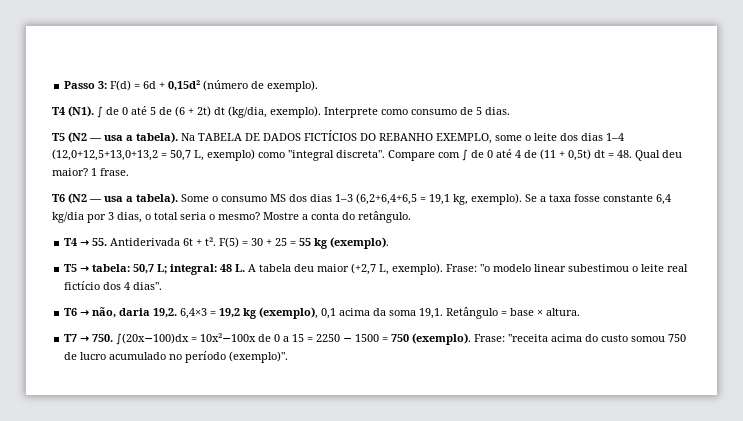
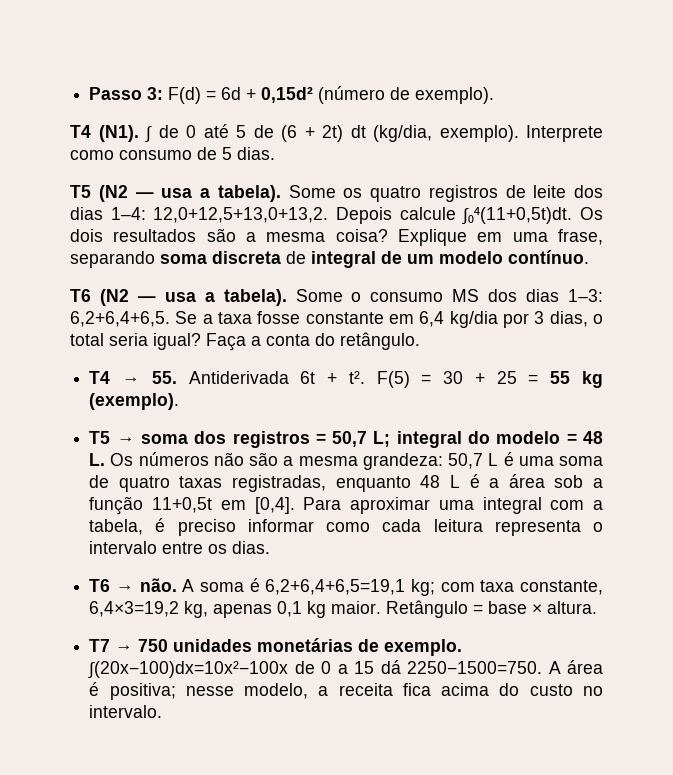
- Na TABELA DE DADOS FICTÍCIOS DO REBANHO EXEMPLO, some o leite dos dias 1–4 (12,0+12,5+13,0+13,2 = 50,7 L, exemplo) como "integral discreta". Compare com ∫ de 0 até 4 de (11 + 0,5t) dt = 48. Qual deu maior? 1 frase.
+ Some os quatro registros de leite dos dias 1–4: 12,0+12,5+13,0+13,2. Depois calcule ∫₀⁴(11+0,5t)dt. Os dois resultados são a mesma coisa? Explique em uma frase, separando soma discreta de integral de um modelo contínuo.
- Some o consumo MS dos dias 1–3 (6,2+6,4+6,5 = 19,1 kg, exemplo).
+ Some o consumo MS dos dias 1–3: 6,2+6,4+6,5.
- Se a taxa fosse constante 6,4 kg/dia por 3 dias, o total seria o mesmo? Mostre a conta do retângulo.
+ Se a taxa fosse constante em 6,4 kg/dia por 3 dias, o total seria igual? Faça a conta do retângulo.
- T5 → tabela: 50,7 L; integral: 48 L. A tabela deu maior (+2,7 L, exemplo). Frase: "o modelo linear subestimou o leite real fictício dos 4 dias".
- T6 → não, daria 19,2. 6,4×3 = 19,2 kg (exemplo), 0,1 acima da soma 19,1.
+ T5 → soma dos registros = 50,7 L; integral do modelo = 48 L. Os números não são a mesma grandeza: 50,7 L é uma soma de quatro taxas registradas, enquanto 48 L é a área sob a função 11+0,5t em [0,4]. Para aproximar uma integral com a tabela, é preciso informar como cada leitura representa o intervalo entre os dias.
+ T6 → não. A soma é 6,2+6,4+6,5=19,1 kg; com taxa constante, 6,4×3=19,2 kg, apenas 0,1 kg maior.
- T7 → 750. ∫(20x−100)dx = 10x²−100x de 0 a 15 = 2250 − 1500 = 750 (exemplo). Frase: "receita acima do custo somou 750 de lucro acumulado no período (exemplo)".
+ T7 → 750 unidades monetárias de exemplo. ∫(20x−100)dx=10x²−100x de 0 a 15 dá 2250−1500=750. A área é positiva; nesse modelo, a receita fica acima do custo no intervalo.

